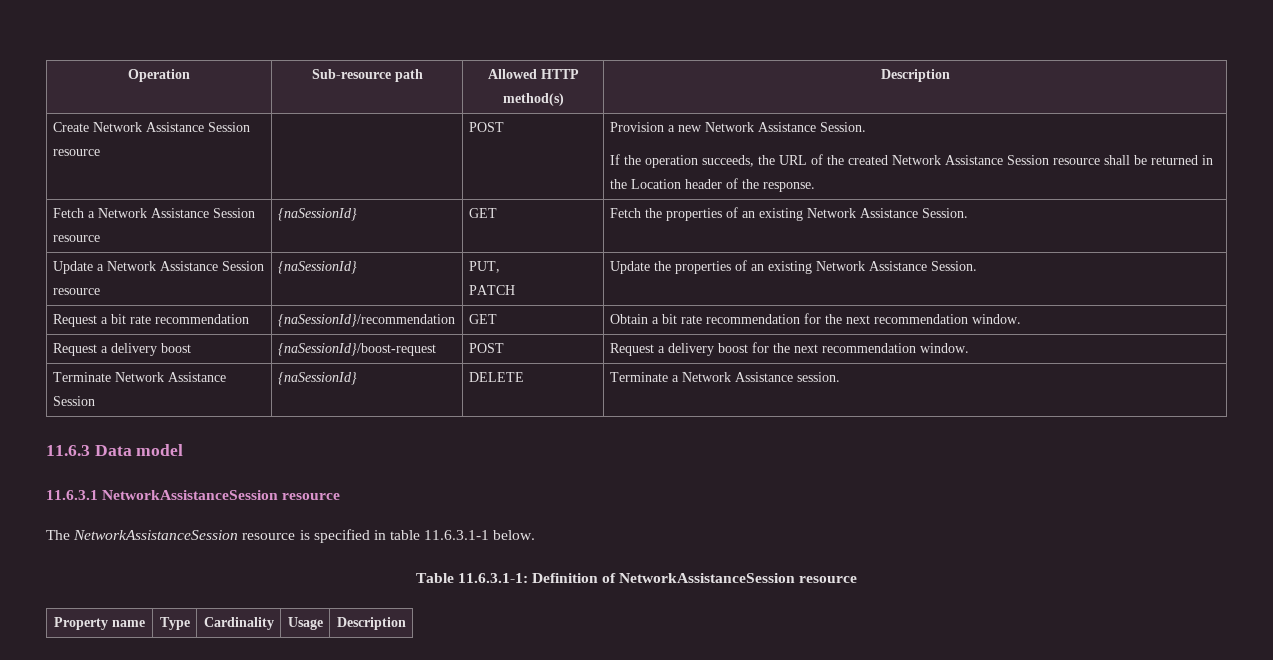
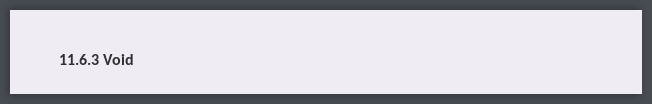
- Operation | Sub-resource path | Allowed HTTP method(s) | Description
- Create Network Assistance Session resource | | POST | Provision a new Network Assistance Session.
- If the operation succeeds, the URL of the created Network Assistance Session resource shall be returned in the Location header of the response.
- Fetch a Network Assistance Session resource | {naSessionId} | GET | Fetch the properties of an existing Network Assistance Session.
- Update a Network Assistance Session resource | {naSessionId} | PUT,
- PATCH | Update the properties of an existing Network Assistance Session.
- Request a bit rate recommendation | {naSessionId}/recommendation | GET | Obtain a bit rate recommendation for the next recommendation window.
- Request a delivery boost | {naSessionId}/boost-request | POST | Request a delivery boost for the next recommendation window.
- Terminate Network Assistance Session | {naSessionId} | DELETE | Terminate a Network Assistance session.
- 11.6.3 Data model
- 11.6.3.1 NetworkAssistanceSession resource
- The NetworkAssistanceSession resource is specified in table 11.6.3.1-1 below.
- Table 11.6.3.1-1: Definition of NetworkAssistanceSession resource
- Property name | Type | Cardinality | Usage | Description
+ 11.6.3 Void

